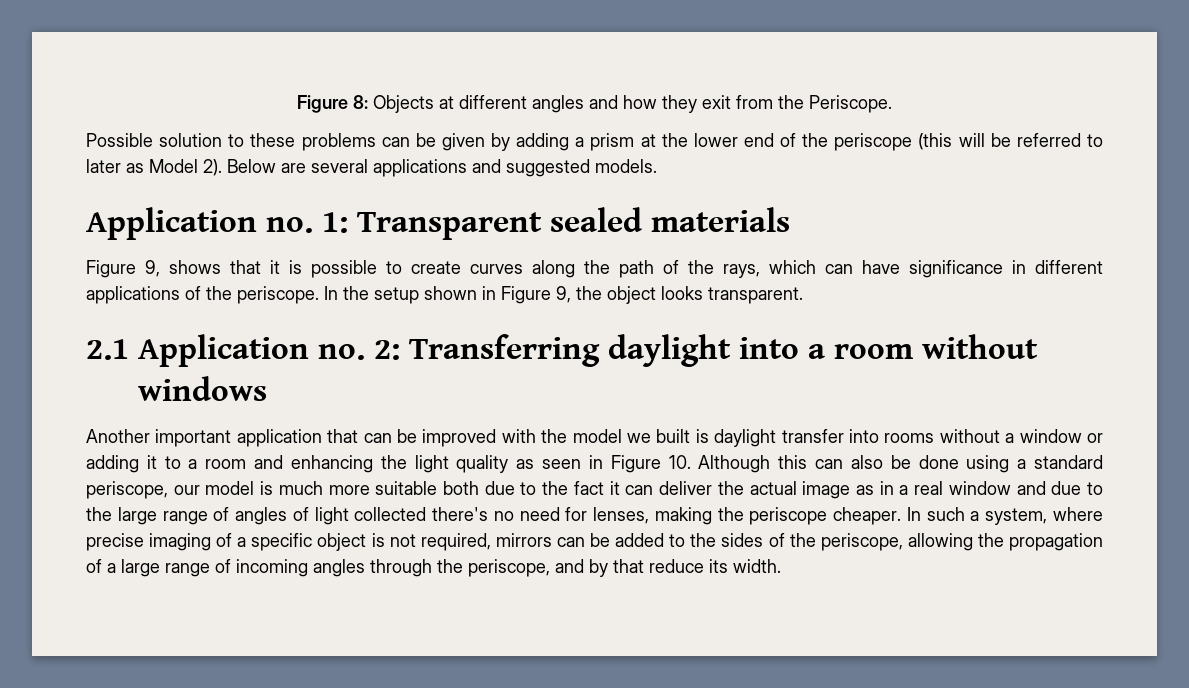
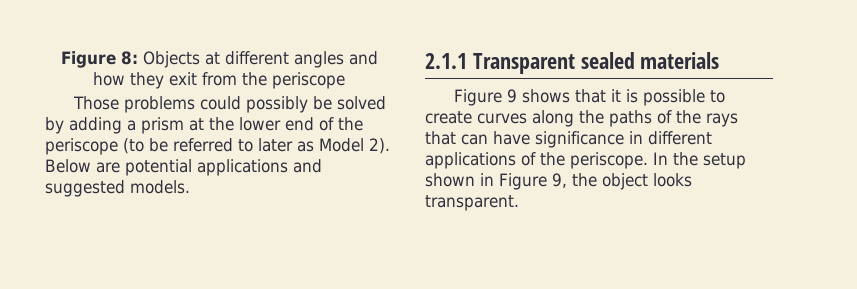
- Figure 8: Objects at different angles and how they exit from the Periscope.
- Possible solution to these problems can be given by adding a prism at the lower end of the periscope (this will be referred to later as Model 2).
+ Figure 8: Objects at different angles and how they exit from the periscope
+ Those problems could possibly be solved by adding a prism at the lower end of the periscope (to be referred to later as Model 2).
- Below are several applications and suggested models.
+ Below are potential applications and suggested models.
- Application no. 1: Transparent sealed materials
+ 2.1.1 Transparent sealed materials
- Figure 9, shows that it is possible to create curves along the path of the rays, which can have significance in different applications of the periscope.
+ Figure 9 shows that it is possible to create curves along the paths of the rays that can have significance in different applications of the periscope.
- 2.1 Application no. 2: Transferring daylight into a room without windows
- Another important application that can be improved with the model we built is daylight transfer into rooms without a window or adding it to a room and enhancing the light quality as seen in Figure 10. Although this can also be done using a standard periscope, our model is much more suitable both due to the fact it can deliver the actual image as in a real window and due to the large range of angles of light collected there's no need for lenses, making the periscope cheaper. In such a system, where precise imaging of a specific object is not required, mirrors can be added to the sides of the periscope, allowing the propagation of a large range of incoming angles through the periscope, and by that reduce its width.

